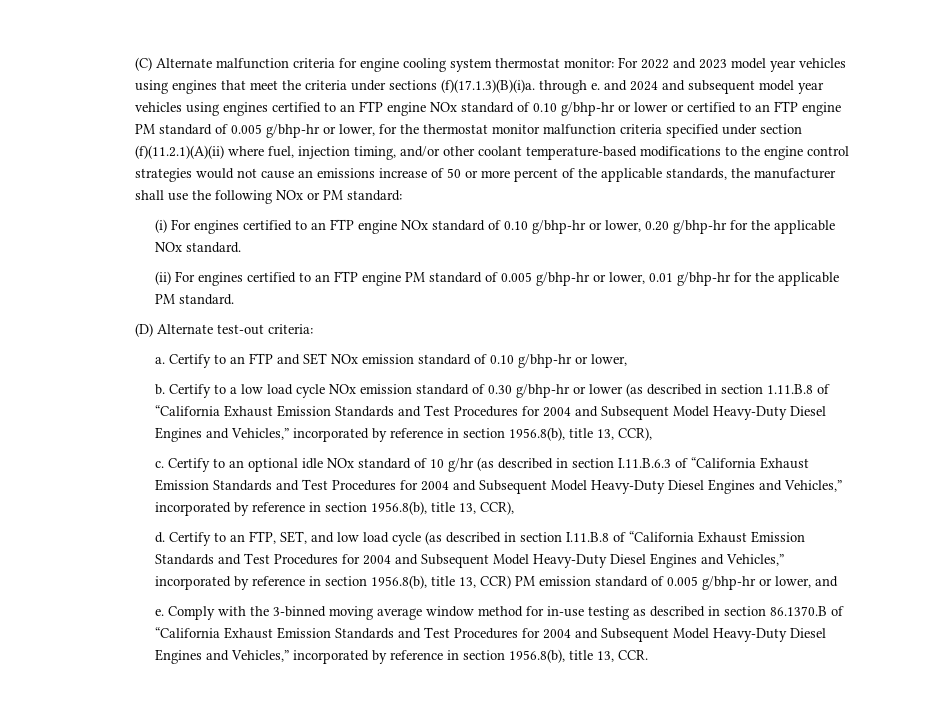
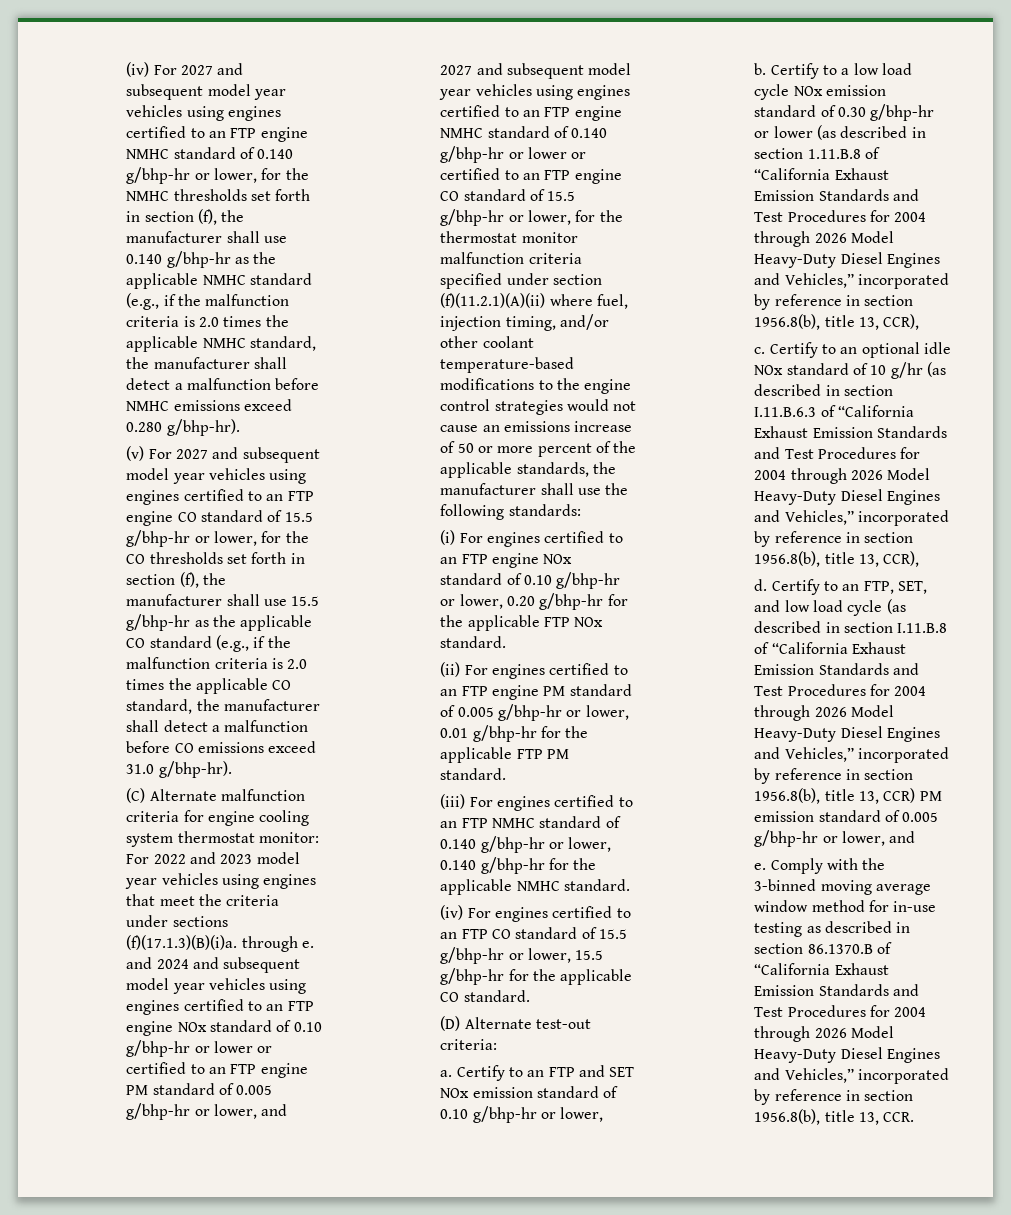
+ (iv) For 2027 and subsequent model year vehicles using engines certified to an FTP engine NMHC standard of 0.140 g/bhp-hr or lower, for the NMHC thresholds set forth in section (f), the manufacturer shall use 0.140 g/bhp-hr as the applicable NMHC standard (e.g., if the malfunction criteria is 2.0 times the applicable NMHC standard, the manufacturer shall detect a malfunction before NMHC emissions exceed 0.280 g/bhp-hr).
+ (v) For 2027 and subsequent model year vehicles using engines certified to an FTP engine CO standard of 15.5 g/bhp-hr or lower, for the CO thresholds set forth in section (f), the manufacturer shall use 15.5 g/bhp-hr as the applicable CO standard (e.g., if the malfunction criteria is 2.0 times the applicable CO standard, the manufacturer shall detect a malfunction before CO emissions exceed 31.0 g/bhp-hr).
- For 2022 and 2023 model year vehicles using engines that meet the criteria under sections (f)(17.1.3)(B)(i)a. through e. and 2024 and subsequent model year vehicles using engines certified to an FTP engine NOx standard of 0.10 g/bhp-hr or lower or certified to an FTP engine PM standard of 0.005 g/bhp-hr or lower, for the thermostat monitor malfunction criteria specified under section (f)(11.2.1)(A)(ii) where fuel, injection timing, and/or other coolant temperature-based modifications to the engine control strategies would not cause an emissions increase of 50 or more percent of the applicable standards, the manufacturer shall use the following NOx or PM standard:
+ For 2022 and 2023 model year vehicles using engines that meet the criteria under sections (f)(17.1.3)(B)(i)a. through e. and 2024 and subsequent model year vehicles using engines certified to an FTP engine NOx standard of 0.10 g/bhp-hr or lower or certified to an FTP engine PM standard of 0.005 g/bhp-hr or lower, and 2027 and subsequent model year vehicles using engines certified to an FTP engine NMHC standard of 0.140 g/bhp-hr or lower or certified to an FTP engine CO standard of 15.5 g/bhp-hr or lower, for the thermostat monitor malfunction criteria specified under section (f)(11.2.1)(A)(ii) where fuel, injection timing, and/or other coolant temperature-based modifications to the engine control strategies would not cause an emissions increase of 50 or more percent of the applicable standards, the manufacturer shall use the following standards:
- (i) For engines certified to an FTP engine NOx standard of 0.10 g/bhp-hr or lower, 0.20 g/bhp-hr for the applicable NOx standard.
+ (i) For engines certified to an FTP engine NOx standard of 0.10 g/bhp-hr or lower, 0.20 g/bhp-hr for the applicable FTP NOx standard.
- (ii) For engines certified to an FTP engine PM standard of 0.005 g/bhp-hr or lower, 0.01 g/bhp-hr for the applicable PM standard.
+ (ii) For engines certified to an FTP engine PM standard of 0.005 g/bhp-hr or lower, 0.01 g/bhp-hr for the applicable FTP PM standard.
+ (iii) For engines certified to an FTP NMHC standard of 0.140 g/bhp-hr or lower, 0.140 g/bhp-hr for the applicable NMHC standard.
+ (iv) For engines certified to an FTP CO standard of 15.5 g/bhp-hr or lower, 15.5 g/bhp-hr for the applicable CO standard.
- Certify to a low load cycle NOx emission standard of 0.30 g/bhp-hr or lower (as described in section 1.11.B.8 of “California Exhaust Emission Standards and Test Procedures for 2004 and Subsequent Model Heavy-Duty Diesel Engines and Vehicles,” incorporated by reference in section 1956.8(b), title 13, CCR),
+ Certify to a low load cycle NOx emission standard of 0.30 g/bhp-hr or lower (as described in section 1.11.B.8 of “California Exhaust Emission Standards and Test Procedures for 2004 through 2026 Model Heavy-Duty Diesel Engines and Vehicles,” incorporated by reference in section 1956.8(b), title 13, CCR),
- Certify to an optional idle NOx standard of 10 g/hr (as described in section I.11.B.6.3 of “California Exhaust Emission Standards and Test Procedures for 2004 and Subsequent Model Heavy-Duty Diesel Engines and Vehicles,” incorporated by reference in section 1956.8(b), title 13, CCR),
+ Certify to an optional idle NOx standard of 10 g/hr (as described in section I.11.B.6.3 of “California Exhaust Emission Standards and Test Procedures for 2004 through 2026 Model Heavy-Duty Diesel Engines and Vehicles,” incorporated by reference in section 1956.8(b), title 13, CCR),
- Certify to an FTP, SET, and low load cycle (as described in section I.11.B.8 of “California Exhaust Emission Standards and Test Procedures for 2004 and Subsequent Model Heavy-Duty Diesel Engines and Vehicles,” incorporated by reference in section 1956.8(b), title 13, CCR) PM emission standard of 0.005 g/bhp-hr or lower, and
+ Certify to an FTP, SET, and low load cycle (as described in section I.11.B.8 of “California Exhaust Emission Standards and Test Procedures for 2004 through 2026 Model Heavy-Duty Diesel Engines and Vehicles,” incorporated by reference in section 1956.8(b), title 13, CCR) PM emission standard of 0.005 g/bhp-hr or lower, and
- Comply with the 3-binned moving average window method for in-use testing as described in section 86.1370.B of “California Exhaust Emission Standards and Test Procedures for 2004 and Subsequent Model Heavy-Duty Diesel Engines and Vehicles,” incorporated by reference in section 1956.8(b), title 13, CCR.
+ Comply with the 3-binned moving average window method for in-use testing as described in section 86.1370.B of “California Exhaust Emission Standards and Test Procedures for 2004 through 2026 Model Heavy-Duty Diesel Engines and Vehicles,” incorporated by reference in section 1956.8(b), title 13, CCR.

